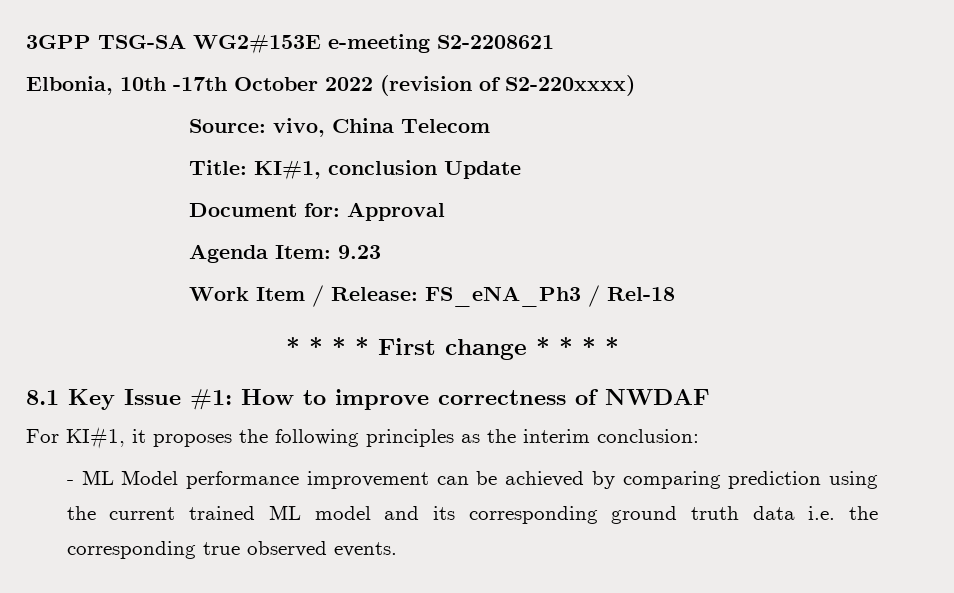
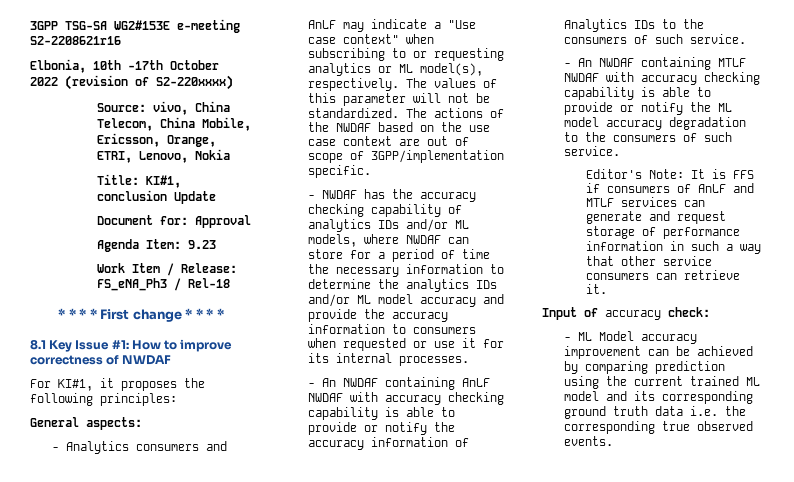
- 3GPP TSG-SA WG2#153E e-meeting S2-2208621
+ 3GPP TSG-SA WG2#153E e-meeting S2-2208621r16
- Source: vivo, China Telecom
+ Source: vivo, China Telecom, China Mobile, Ericsson, Orange, ETRI, Lenovo, Nokia
- For KI#1, it proposes the following principles as the interim conclusion:
+ For KI#1, it proposes the following principles:
+ General aspects:
+ - Analytics consumers and AnLF may indicate a "Use case context" when subscribing to or requesting analytics or ML model(s), respectively. The values of this parameter will not be standardized. The actions of the NWDAF based on the use case context are out of scope of 3GPP/implementation specific.
+ - NWDAF has the accuracy checking capability of analytics IDs and/or ML models, where NWDAF can store for a period of time the necessary information to determine the analytics IDs and/or ML model accuracy and provide the accuracy information to consumers when requested or use it for its internal processes.
+ - An NWDAF containing AnLF NWDAF with accuracy checking capability is able to provide or notify the accuracy information of Analytics IDs to the consumers of such service.
+ - An NWDAF containing MTLF NWDAF with accuracy checking capability is able to provide or notify the ML model accuracy degradation to the consumers of such service.
+ Editor's Note: It is FFS if consumers of AnLF and MTLF services can generate and request storage of performance information in such a way that other service consumers can retrieve it.
+ Input of accuracy check:
- - ML Model performance improvement can be achieved by comparing prediction using the current trained ML model and its corresponding ground truth data i.e. the corresponding true observed events.
+ - ML Model accuracy improvement can be achieved by comparing prediction using the current trained ML model and its corresponding ground truth data i.e. the corresponding true observed events.

